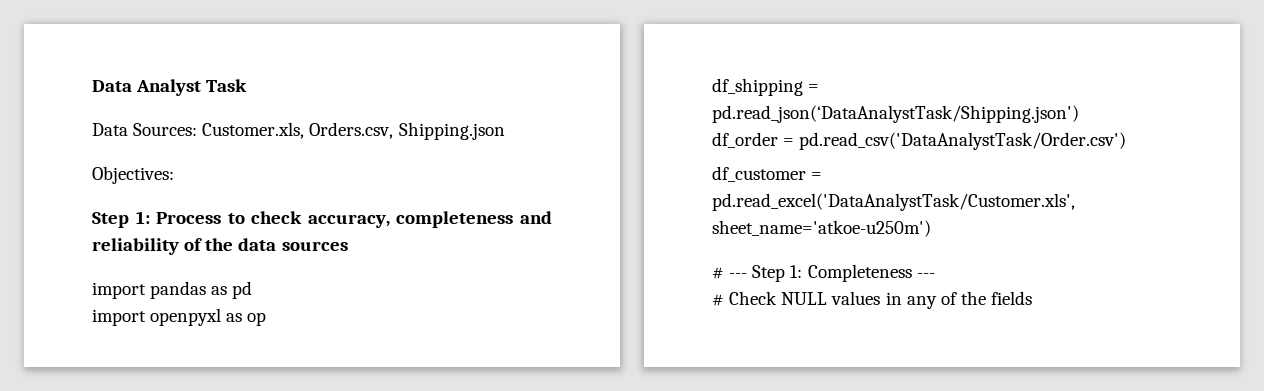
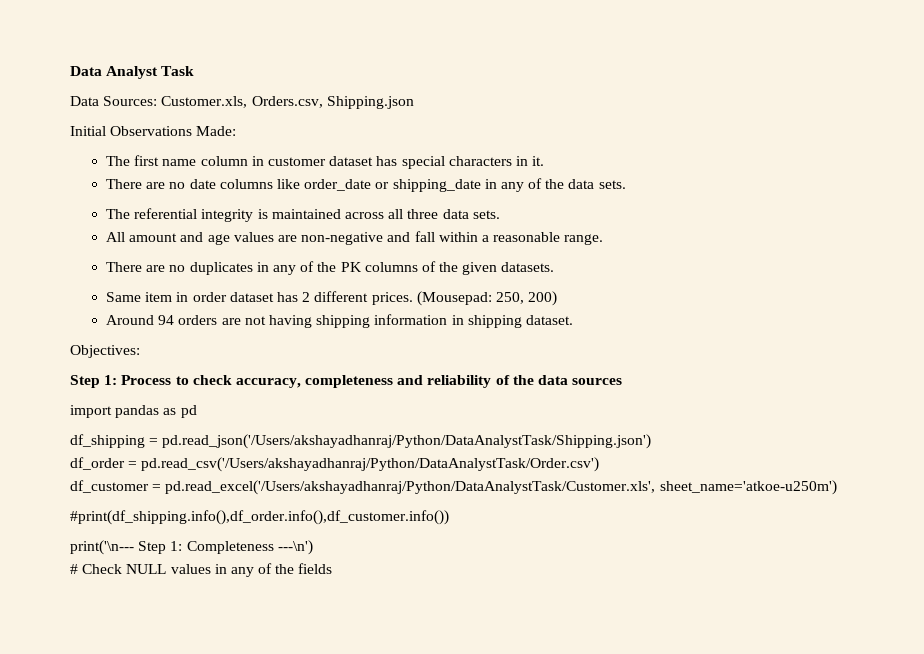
+ Initial Observations Made:
+ The first name column in customer dataset has special characters in it.
+ There are no date columns like order_date or shipping_date in any of the data sets.
+ The referential integrity is maintained across all three data sets.
+ All amount and age values are non-negative and fall within a reasonable range.
+ There are no duplicates in any of the PK columns of the given datasets.
+ Same item in order dataset has 2 different prices. (Mousepad: 250, 200)
+ Around 94 orders are not having shipping information in shipping dataset.
- import openpyxl as op
- df_shipping = pd.read_json(‘DataAnalystTask/Shipping.json')
+ df_shipping = pd.read_json('/Users/akshayadhanraj/Python/DataAnalystTask/Shipping.json')
- df_order = pd.read_csv('DataAnalystTask/Order.csv')
+ df_order = pd.read_csv('/Users/akshayadhanraj/Python/DataAnalystTask/Order.csv')
- df_customer = pd.read_excel('DataAnalystTask/Customer.xls', sheet_name='atkoe-u250m')
+ df_customer = pd.read_excel('/Users/akshayadhanraj/Python/DataAnalystTask/Customer.xls', sheet_name='atkoe-u250m')
- # --- Step 1: Completeness ---
+ #print(df_shipping.info(),df_order.info(),df_customer.info())
+ print('\n--- Step 1: Completeness ---\n')

